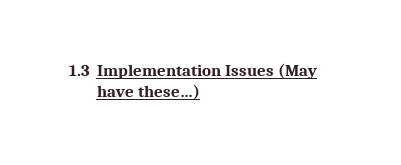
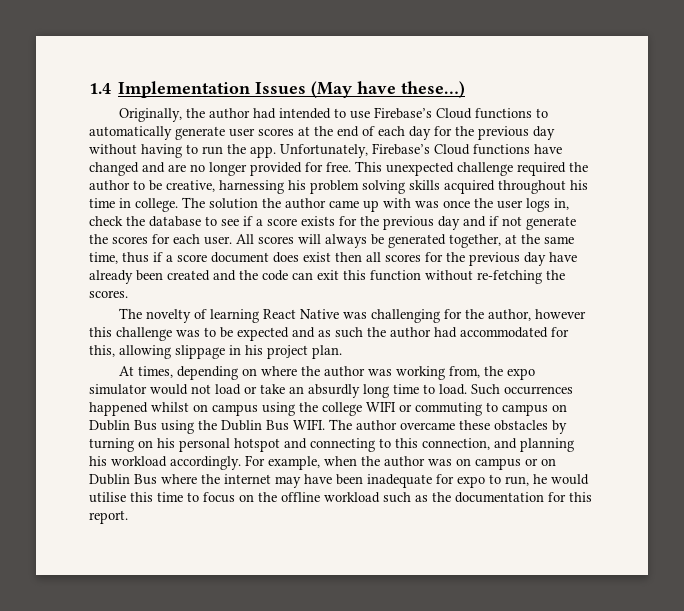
- 1.3 Implementation Issues (May have these…)
+ 1.4 Implementation Issues (May have these…)
+ Originally, the author had intended to use Firebase’s Cloud functions to automatically generate user scores at the end of each day for the previous day without having to run the app. Unfortunately, Firebase’s Cloud functions have changed and are no longer provided for free. This unexpected challenge required the author to be creative, harnessing his problem solving skills acquired throughout his time in college. The solution the author came up with was once the user logs in, check the database to see if a score exists for the previous day and if not generate the scores for each user. All scores will always be generated together, at the same time, thus if a score document does exist then all scores for the previous day have already been created and the code can exit this function without re-fetching the scores.
+ The novelty of learning React Native was challenging for the author, however this challenge was to be expected and as such the author had accommodated for this, allowing slippage in his project plan.
+ At times, depending on where the author was working from, the expo simulator would not load or take an absurdly long time to load. Such occurrences happened whilst on campus using the college WIFI or commuting to campus on Dublin Bus using the Dublin Bus WIFI. The author overcame these obstacles by turning on his personal hotspot and connecting to this connection, and planning his workload accordingly. For example, when the author was on campus or on Dublin Bus where the internet may have been inadequate for expo to run, he would utilise this time to focus on the offline workload such as the documentation for this report.

